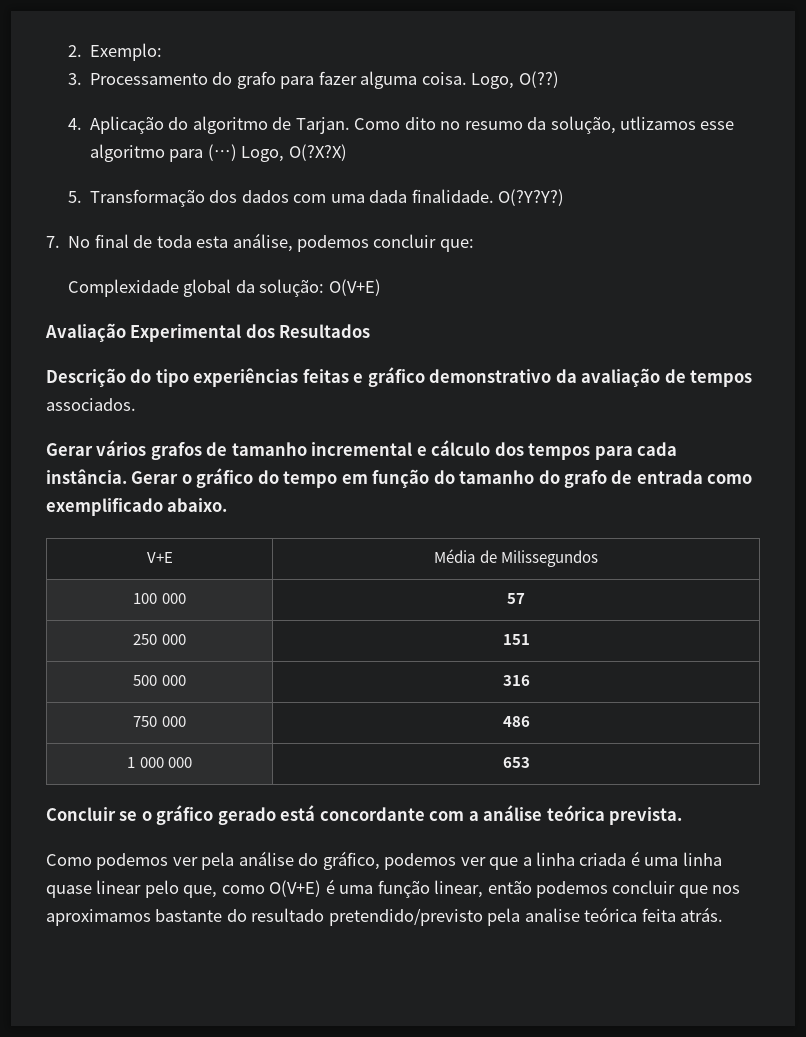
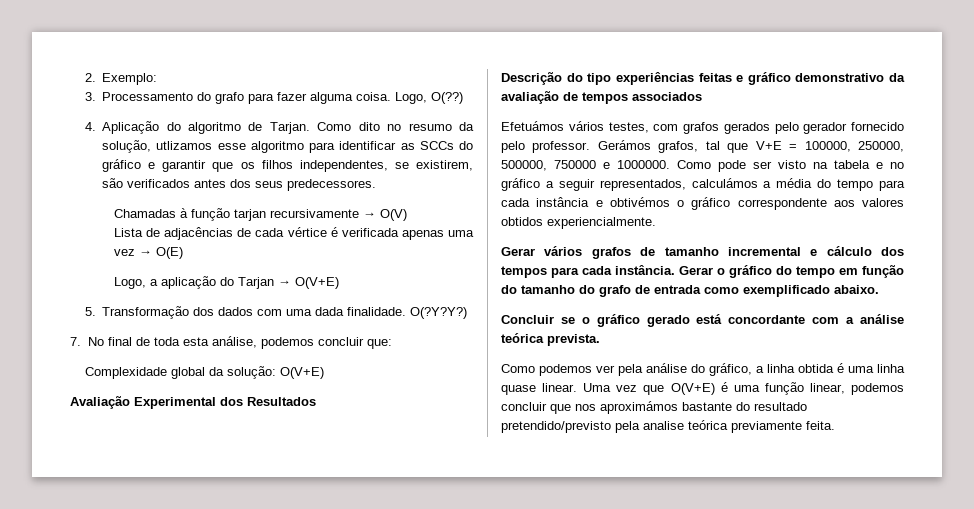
- Como dito no resumo da solução, utlizamos esse algoritmo para (…) Logo, O(?X?X)
+ Como dito no resumo da solução, utlizamos esse algoritmo para identificar as SCCs do gráfico e garantir que os filhos independentes, se existirem, são verificados antes dos seus predecessores.
+ Chamadas à função tarjan recursivamente → O(V)
+ Lista de adjacências de cada vértice é verificada apenas uma vez → O(E)
+ Logo, a aplicação do Tarjan → O(V+E)
- Descrição do tipo experiências feitas e gráfico demonstrativo da avaliação de tempos associados.
+ Descrição do tipo experiências feitas e gráfico demonstrativo da avaliação de tempos associados
+ Efetuámos vários testes, com grafos gerados pelo gerador fornecido pelo professor. Gerámos grafos, tal que V+E = 100000, 250000, 500000, 750000 e 1000000. Como pode ser visto na tabela e no gráfico a seguir representados, calculámos a média do tempo para cada instância e obtivémos o gráfico correspondente aos valores obtidos experiencialmente.
- V+E | Média de Milissegundos
- 100 000 | 57
- 250 000 | 151
- 500 000 | 316
- 750 000 | 486
- 1 000 000 | 653
- Como podemos ver pela análise do gráfico, podemos ver que a linha criada é uma linha quase linear pelo que, como O(V+E) é uma função linear, então podemos concluir que nos aproximamos bastante do resultado pretendido/previsto pela analise teórica feita atrás.
+ Como podemos ver pela análise do gráfico, a linha obtida é uma linha quase linear. Uma vez que O(V+E) é uma função linear, podemos concluir que nos aproximámos bastante do resultado pretendido/previsto pela analise teórica previamente feita.

